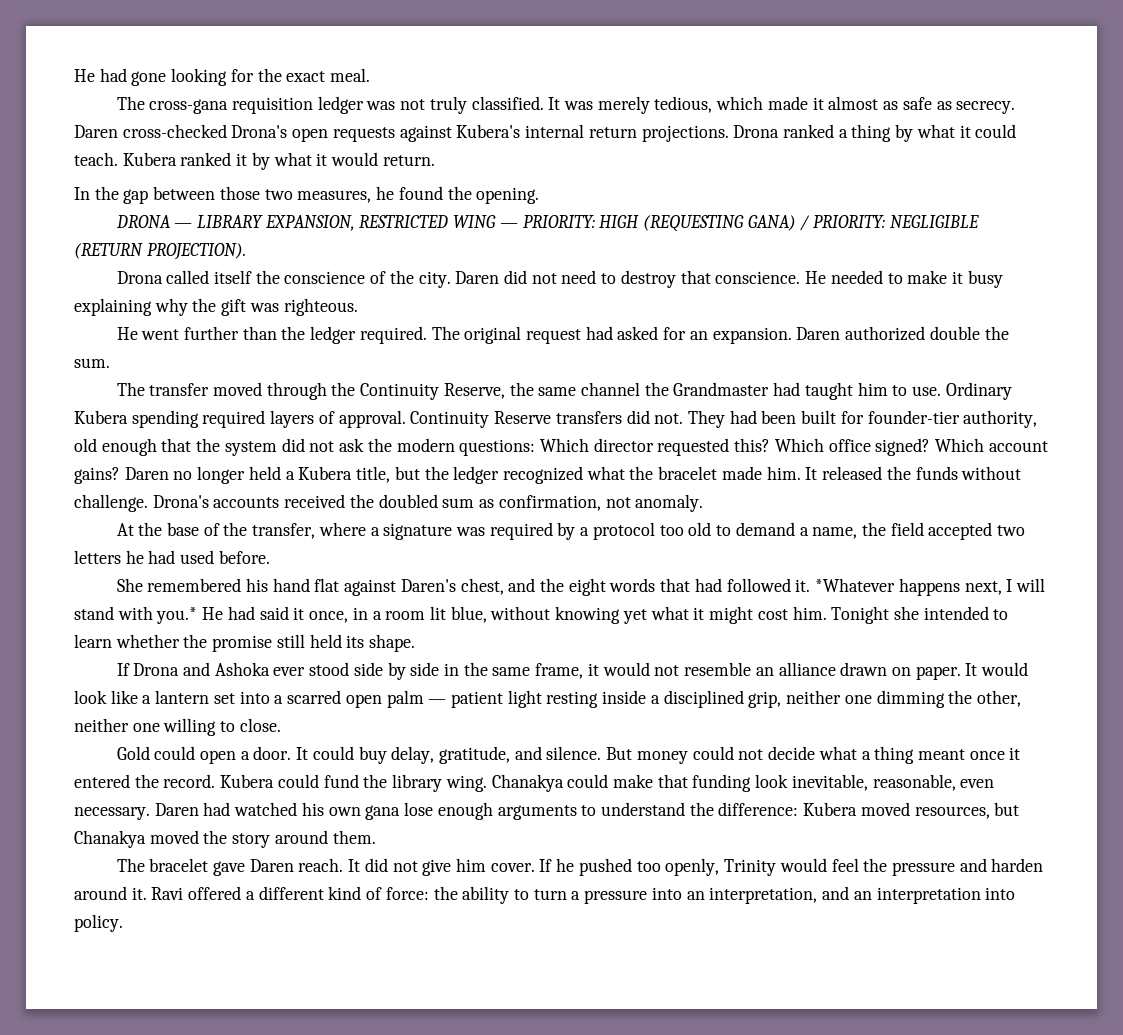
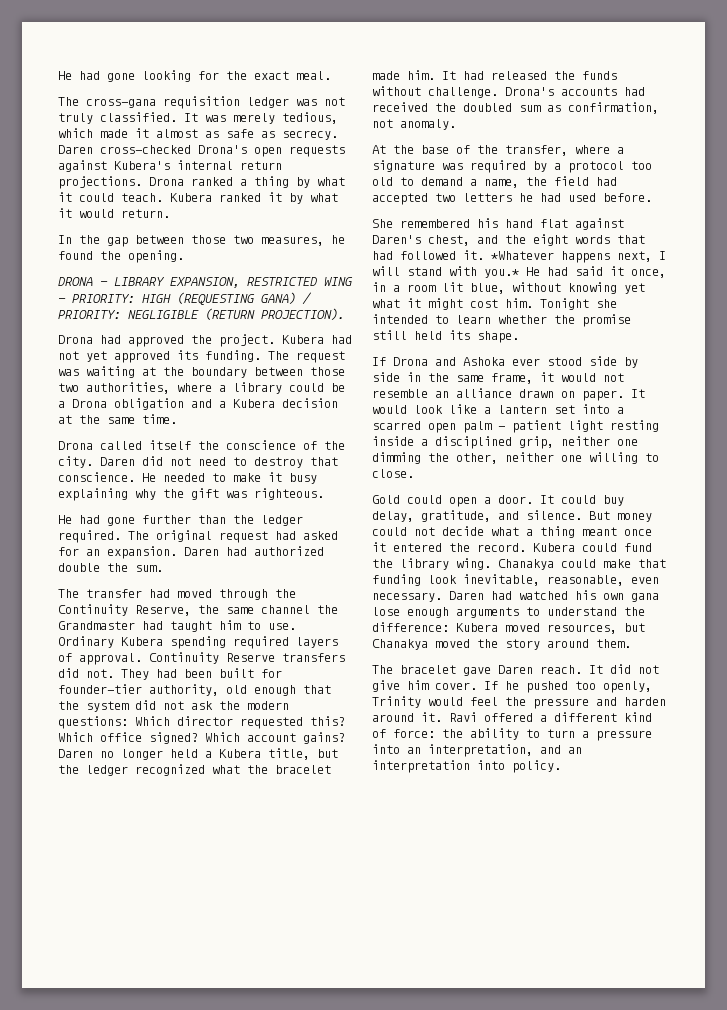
+ Drona had approved the project. Kubera had not yet approved its funding. The request was waiting at the boundary between those two authorities, where a library could be a Drona obligation and a Kubera decision at the same time.
- He went further than the ledger required.
+ He had gone further than the ledger required.
- Daren authorized double the sum.
+ Daren had authorized double the sum.
- The transfer moved through the Continuity Reserve, the same channel the Grandmaster had taught him to use.
+ The transfer had moved through the Continuity Reserve, the same channel the Grandmaster had taught him to use.
- It released the funds without challenge.
+ It had released the funds without challenge.
- Drona's accounts received the doubled sum as confirmation, not anomaly.
+ Drona's accounts had received the doubled sum as confirmation, not anomaly.
- At the base of the transfer, where a signature was required by a protocol too old to demand a name, the field accepted two letters he had used before.
+ At the base of the transfer, where a signature was required by a protocol too old to demand a name, the field had accepted two letters he had used before.

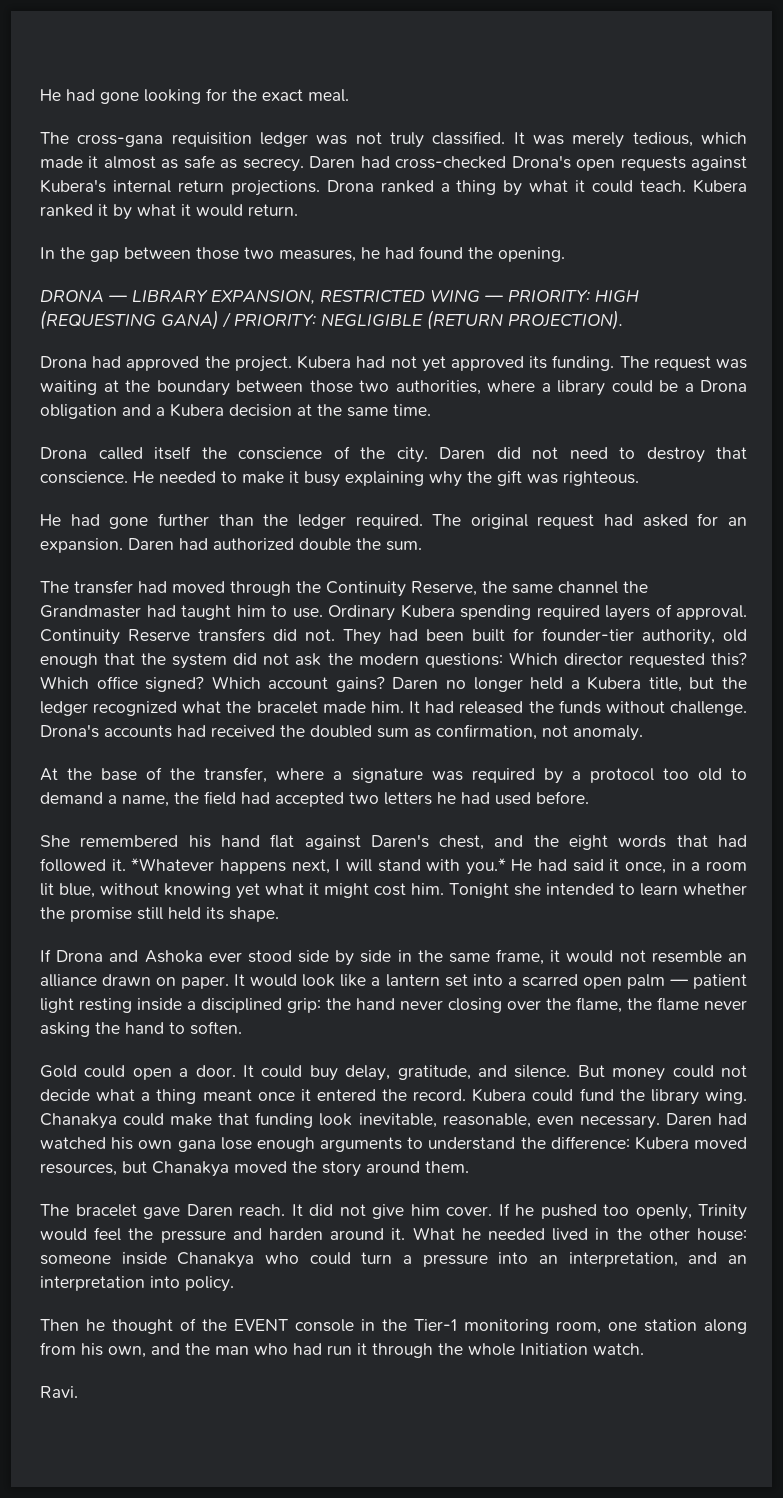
- Daren cross-checked Drona's open requests against Kubera's internal return projections.
+ Daren had cross-checked Drona's open requests against Kubera's internal return projections.
- In the gap between those two measures, he found the opening.
+ In the gap between those two measures, he had found the opening.
- It would look like a lantern set into a scarred open palm — patient light resting inside a disciplined grip, neither one dimming the other, neither one willing to close.
+ It would look like a lantern set into a scarred open palm — patient light resting inside a disciplined grip: the hand never closing over the flame, the flame never asking the hand to soften.
- Ravi offered a different kind of force: the ability to turn a pressure into an interpretation, and an interpretation into policy.
+ What he needed lived in the other house: someone inside Chanakya who could turn a pressure into an interpretation, and an interpretation into policy.
+ Then he thought of the EVENT console in the Tier-1 monitoring room, one station along from his own, and the man who had run it through the whole Initiation watch.
+ Ravi.

